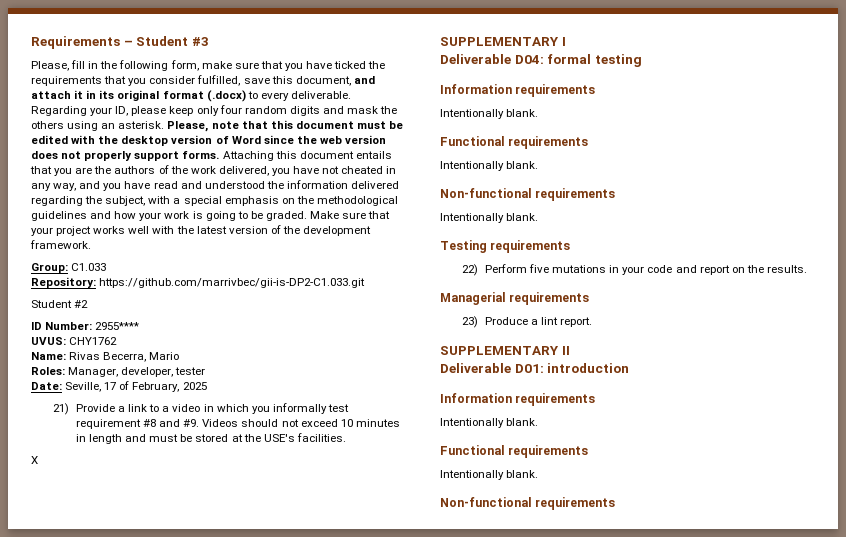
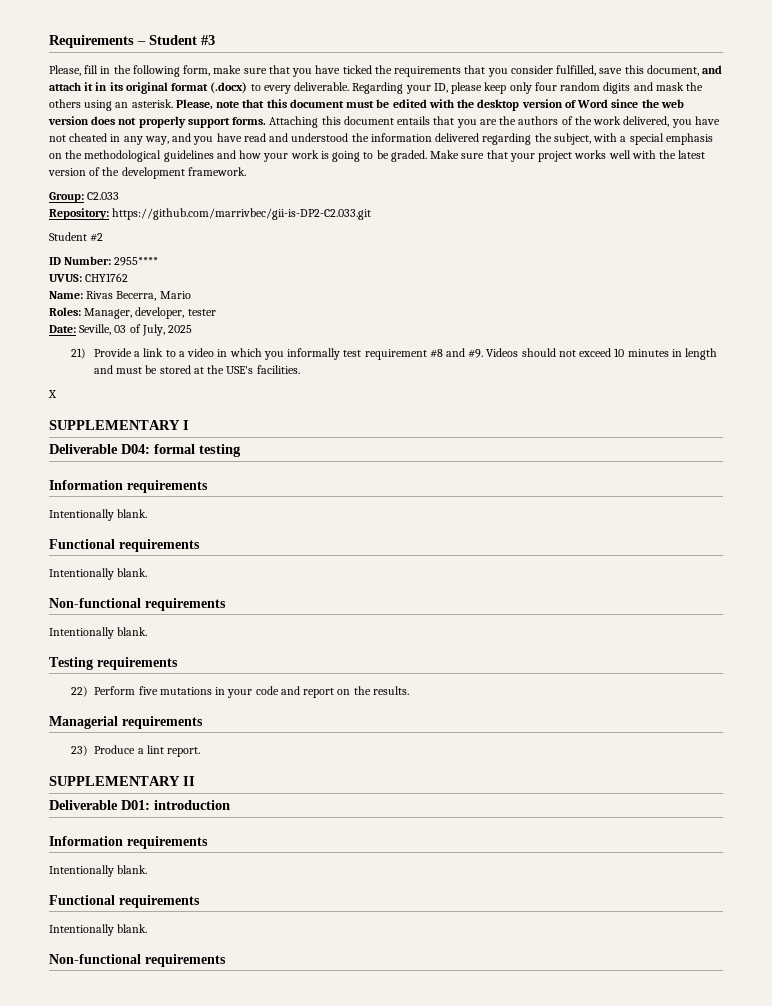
- Group: C1.033
+ Group: C2.033
- Repository: https://github.com/marrivbec/gii-is-DP2-C1.033.git
+ Repository: https://github.com/marrivbec/gii-is-DP2-C2.033.git
- Date: Seville, 17 of February, 2025
+ Date: Seville, 03 of July, 2025

